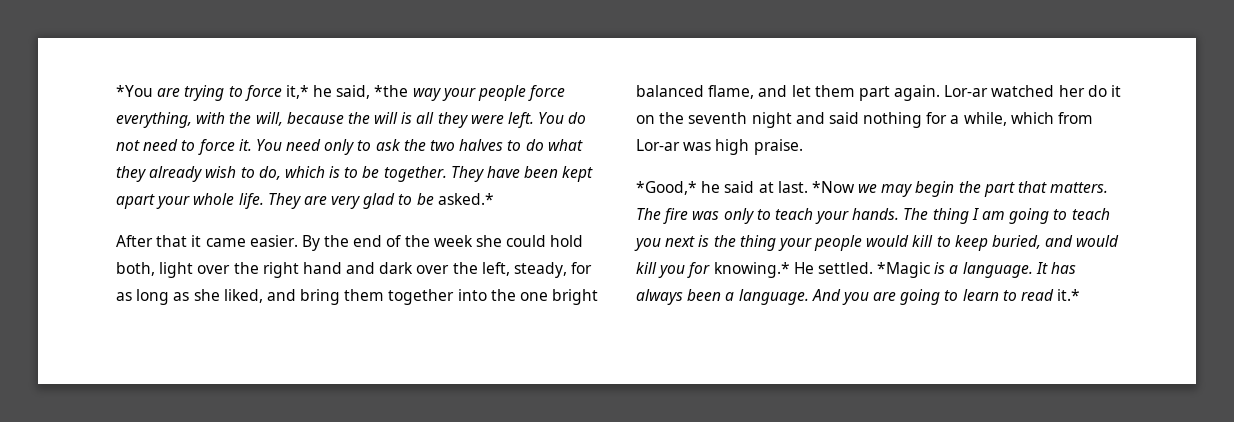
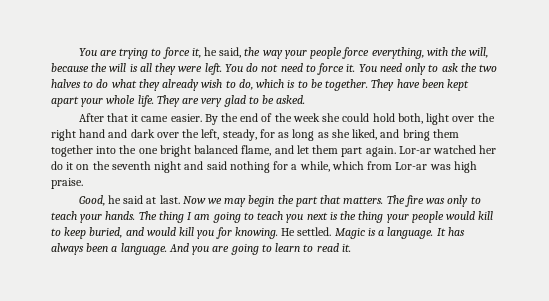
- *You are trying to force it,* he said, *the way your people force everything, with the will, because the will is all they were left.
+ You are trying to force it, he said, the way your people force everything, with the will, because the will is all they were left.
- They are very glad to be asked.*
+ They are very glad to be asked.
- *Good,* he said at last.
+ Good, he said at last.
- *Now we may begin the part that matters.
+ Now we may begin the part that matters.
- The thing I am going to teach you next is the thing your people would kill to keep buried, and would kill you for knowing.* He settled.
+ The thing I am going to teach you next is the thing your people would kill to keep buried, and would kill you for knowing. He settled.
- *Magic is a language.
+ Magic is a language.
- And you are going to learn to read it.*
+ And you are going to learn to read it.

